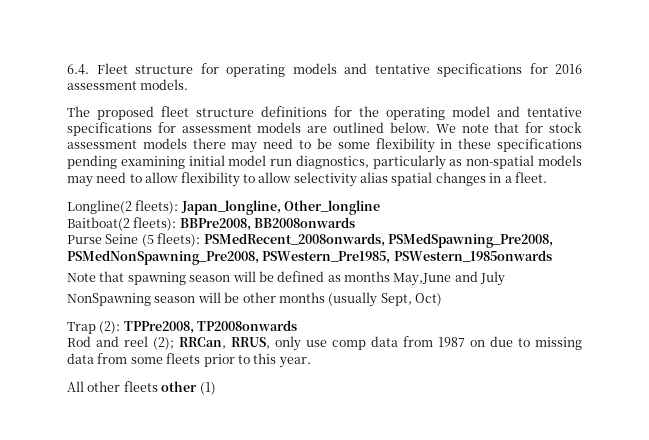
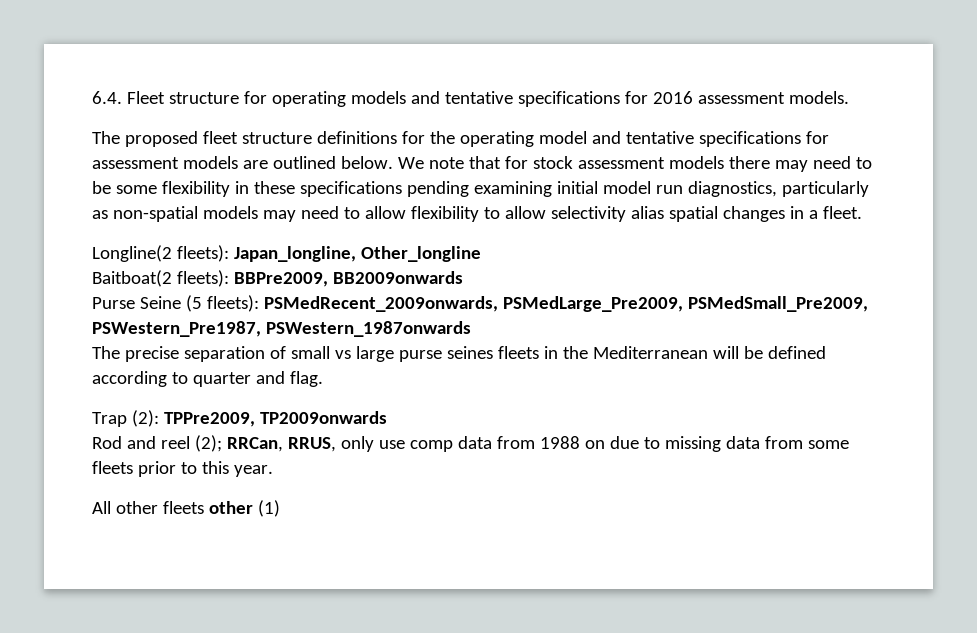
- Baitboat(2 fleets): BBPre2008, BB2008onwards
+ Baitboat(2 fleets): BBPre2009, BB2009onwards
- Purse Seine (5 fleets): PSMedRecent_2008onwards, PSMedSpawning_Pre2008, PSMedNonSpawning_Pre2008, PSWestern_Pre1985, PSWestern_1985onwards
- Note that spawning season will be defined as months May,June and July
- NonSpawning season will be other months (usually Sept, Oct)
+ Purse Seine (5 fleets): PSMedRecent_2009onwards, PSMedLarge_Pre2009, PSMedSmall_Pre2009, PSWestern_Pre1987, PSWestern_1987onwards
+ The precise separation of small vs large purse seines fleets in the Mediterranean will be defined according to quarter and flag.
- Trap (2): TPPre2008, TP2008onwards
+ Trap (2): TPPre2009, TP2009onwards
- Rod and reel (2); RRCan, RRUS, only use comp data from 1987 on due to missing data from some fleets prior to this year.
+ Rod and reel (2); RRCan, RRUS, only use comp data from 1988 on due to missing data from some fleets prior to this year.

